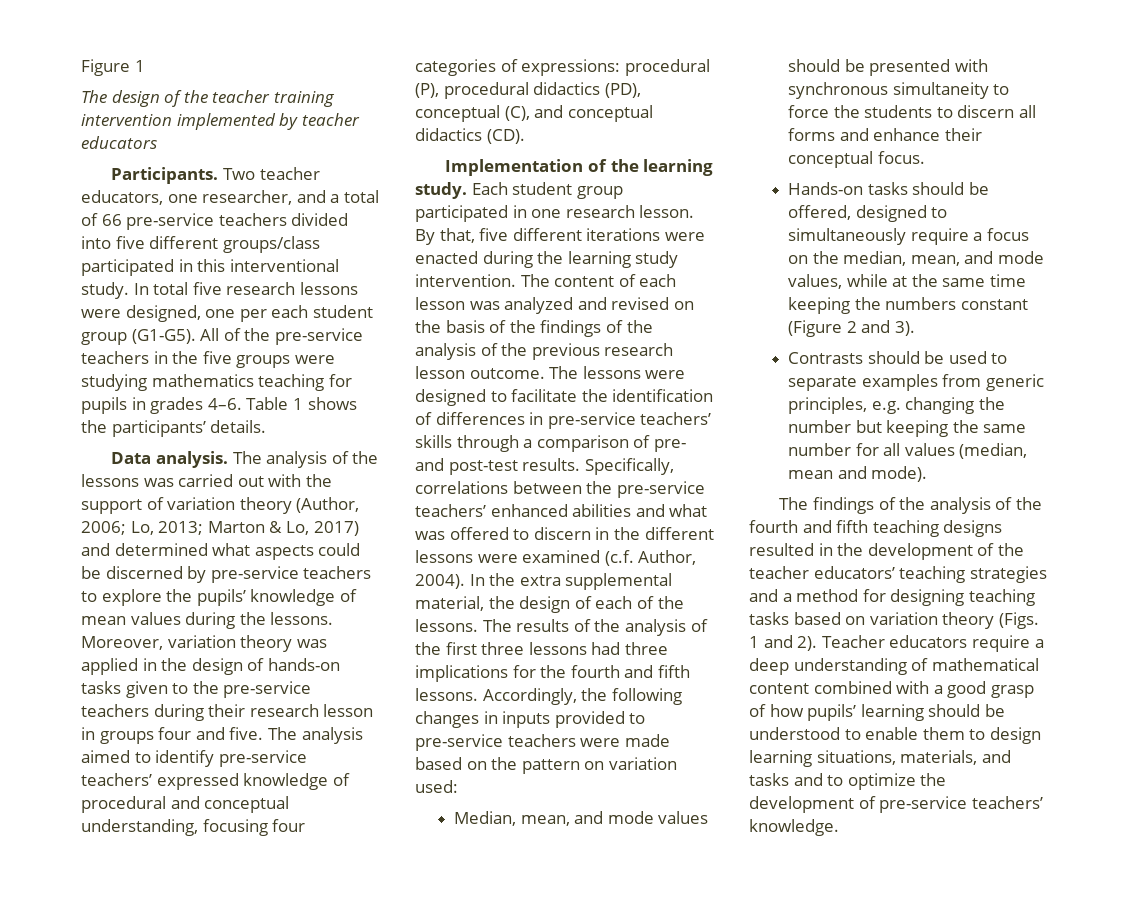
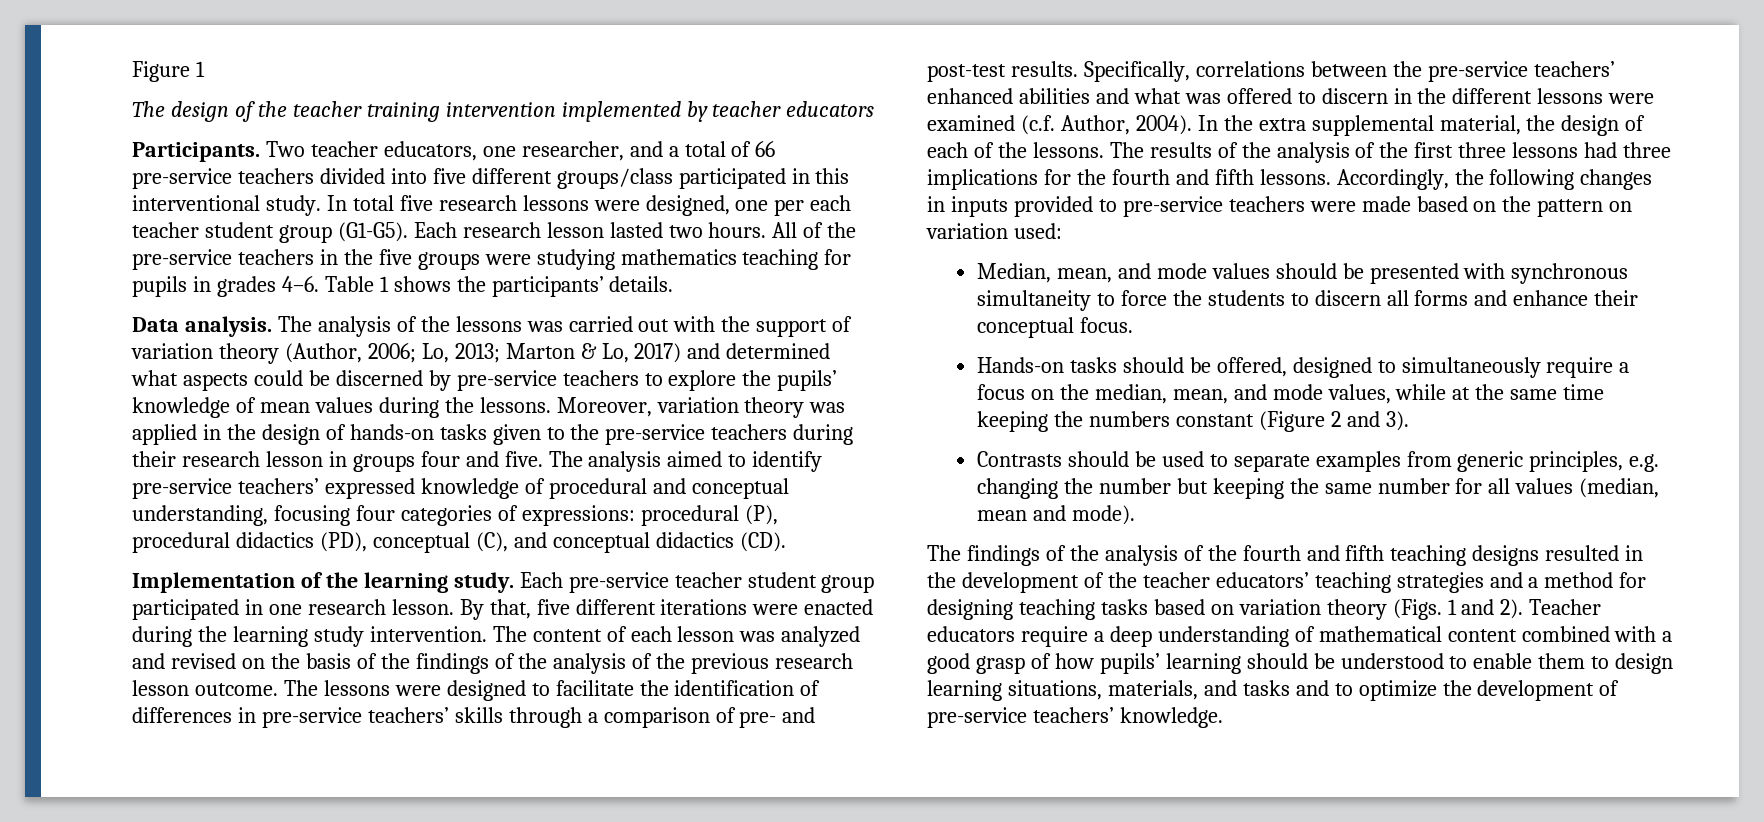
- In total five research lessons were designed, one per each student group (G1-G5).
+ In total five research lessons were designed, one per each teacher student group (G1-G5).
+ Each research lesson lasted two hours.
- Each student group participated in one research lesson.
+ Each pre-service teacher student group participated in one research lesson.

